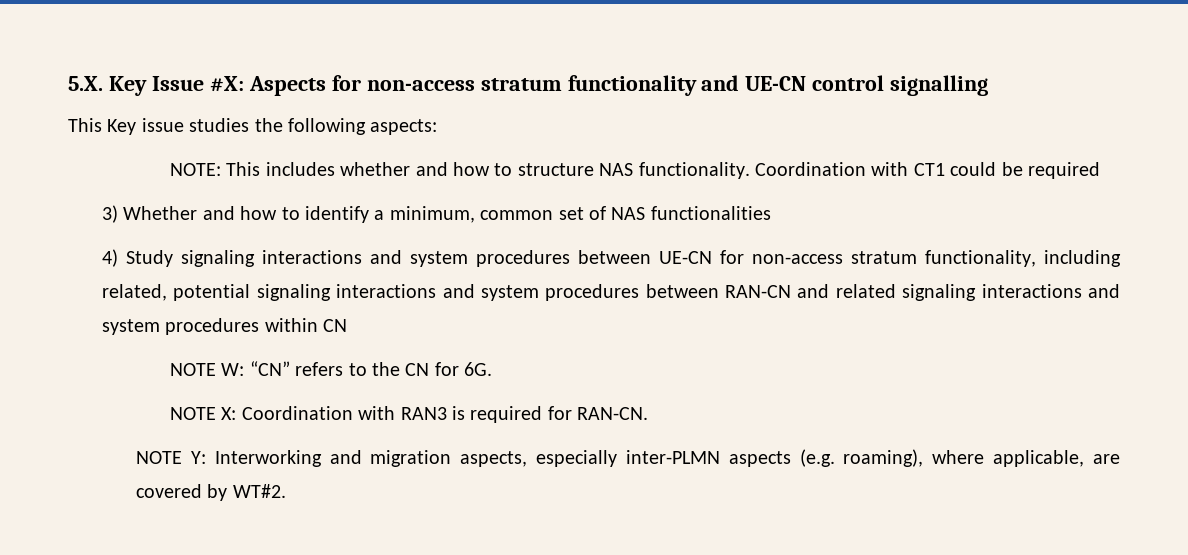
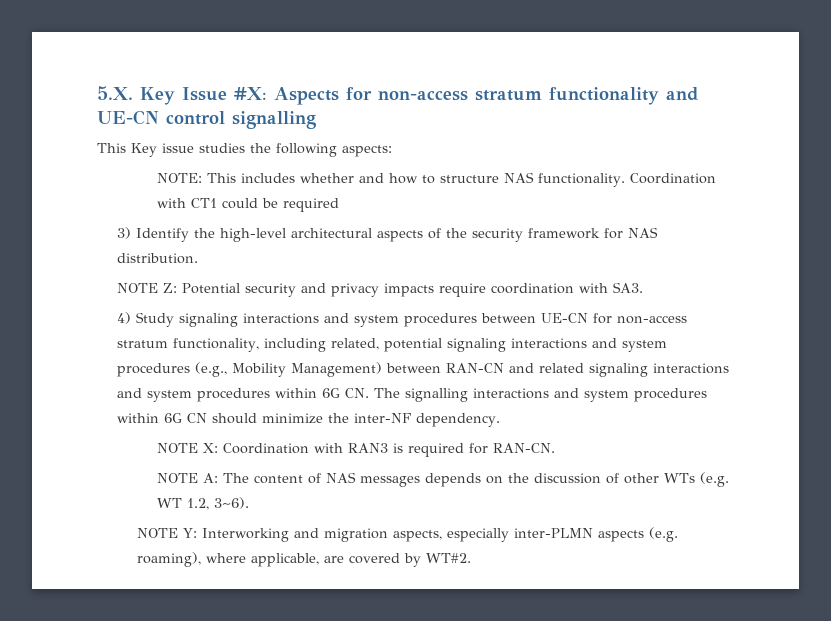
- 3) Whether and how to identify a minimum, common set of NAS functionalities
+ 3) Identify the high-level architectural aspects of the security framework for NAS distribution.
+ NOTE Z: Potential security and privacy impacts require coordination with SA3.
- 4) Study signaling interactions and system procedures between UE-CN for non-access stratum functionality, including related, potential signaling interactions and system procedures between RAN-CN and related signaling interactions and system procedures within CN
- NOTE W: “CN” refers to the CN for 6G.
+ 4) Study signaling interactions and system procedures between UE-CN for non-access stratum functionality, including related, potential signaling interactions and system procedures (e.g., Mobility Management) between RAN-CN and related signaling interactions and system procedures within 6G CN. The signalling interactions and system procedures within 6G CN should minimize the inter-NF dependency.
+ NOTE A: The content of NAS messages depends on the discussion of other WTs (e.g. WT 1.2, 3~6).

